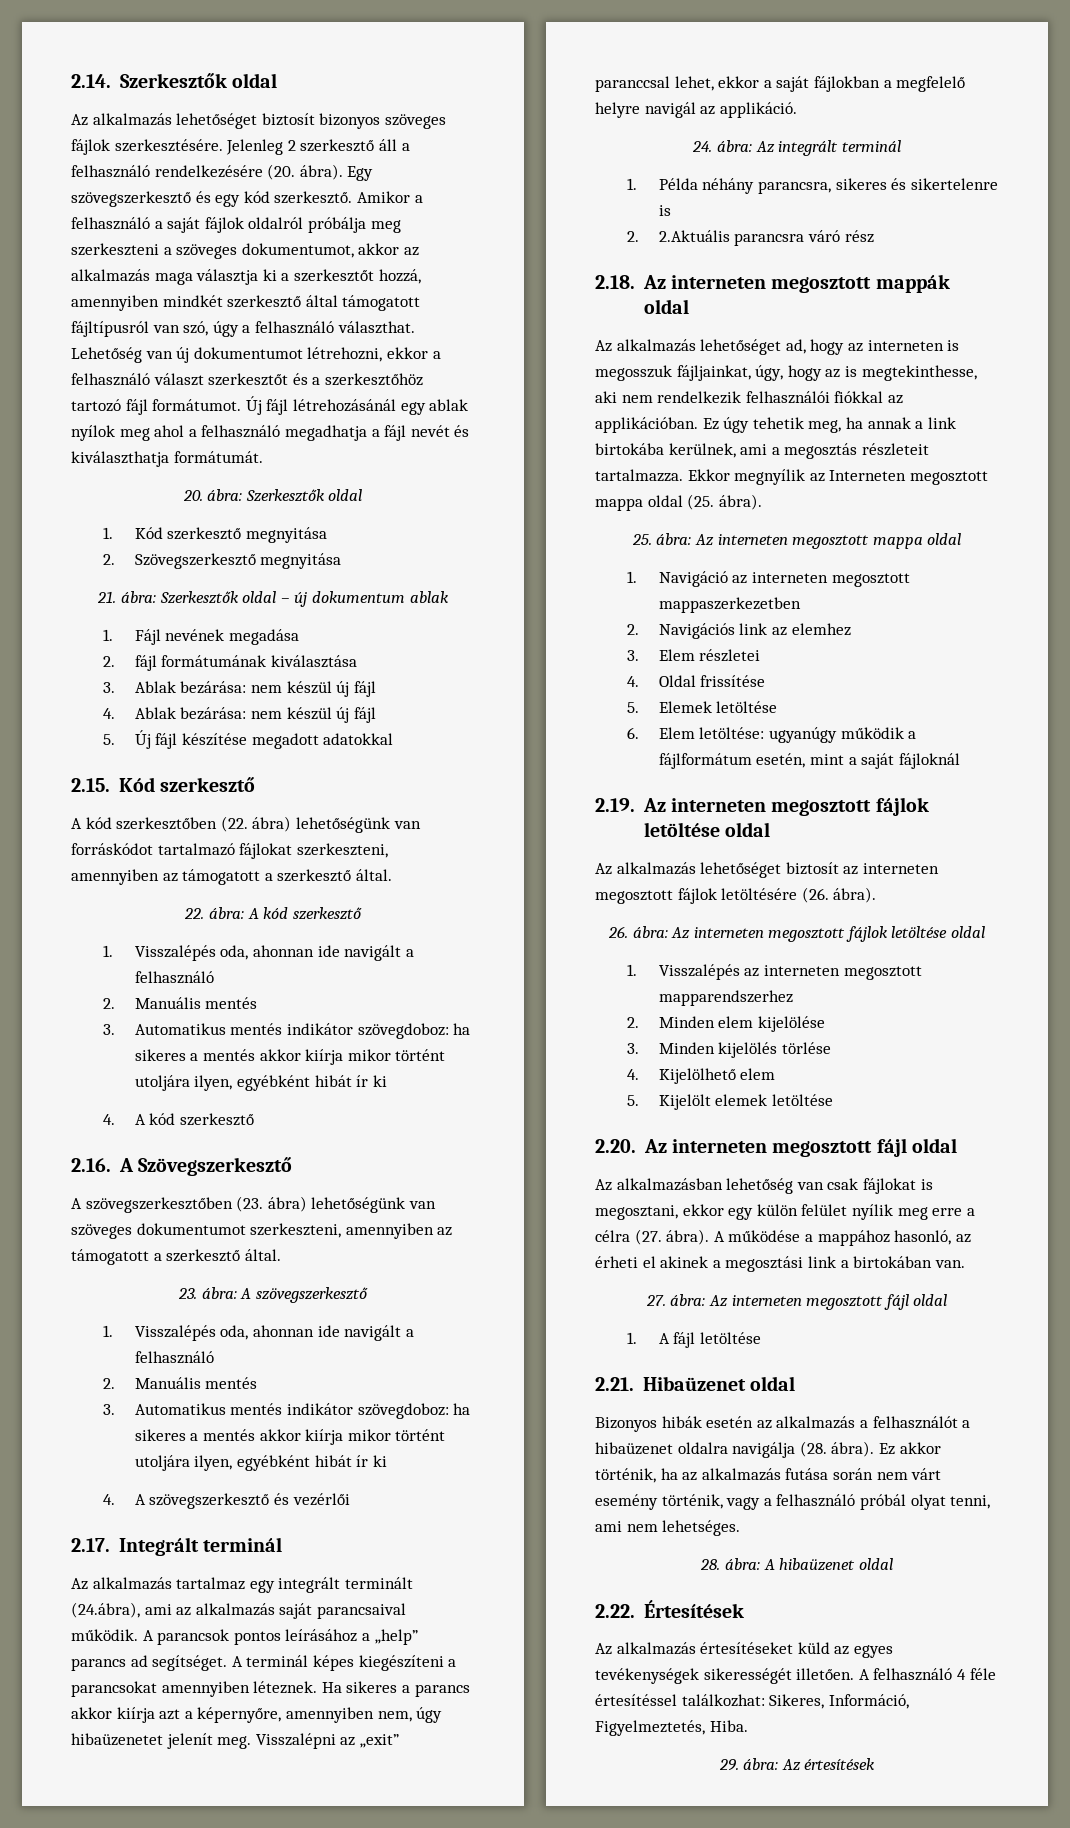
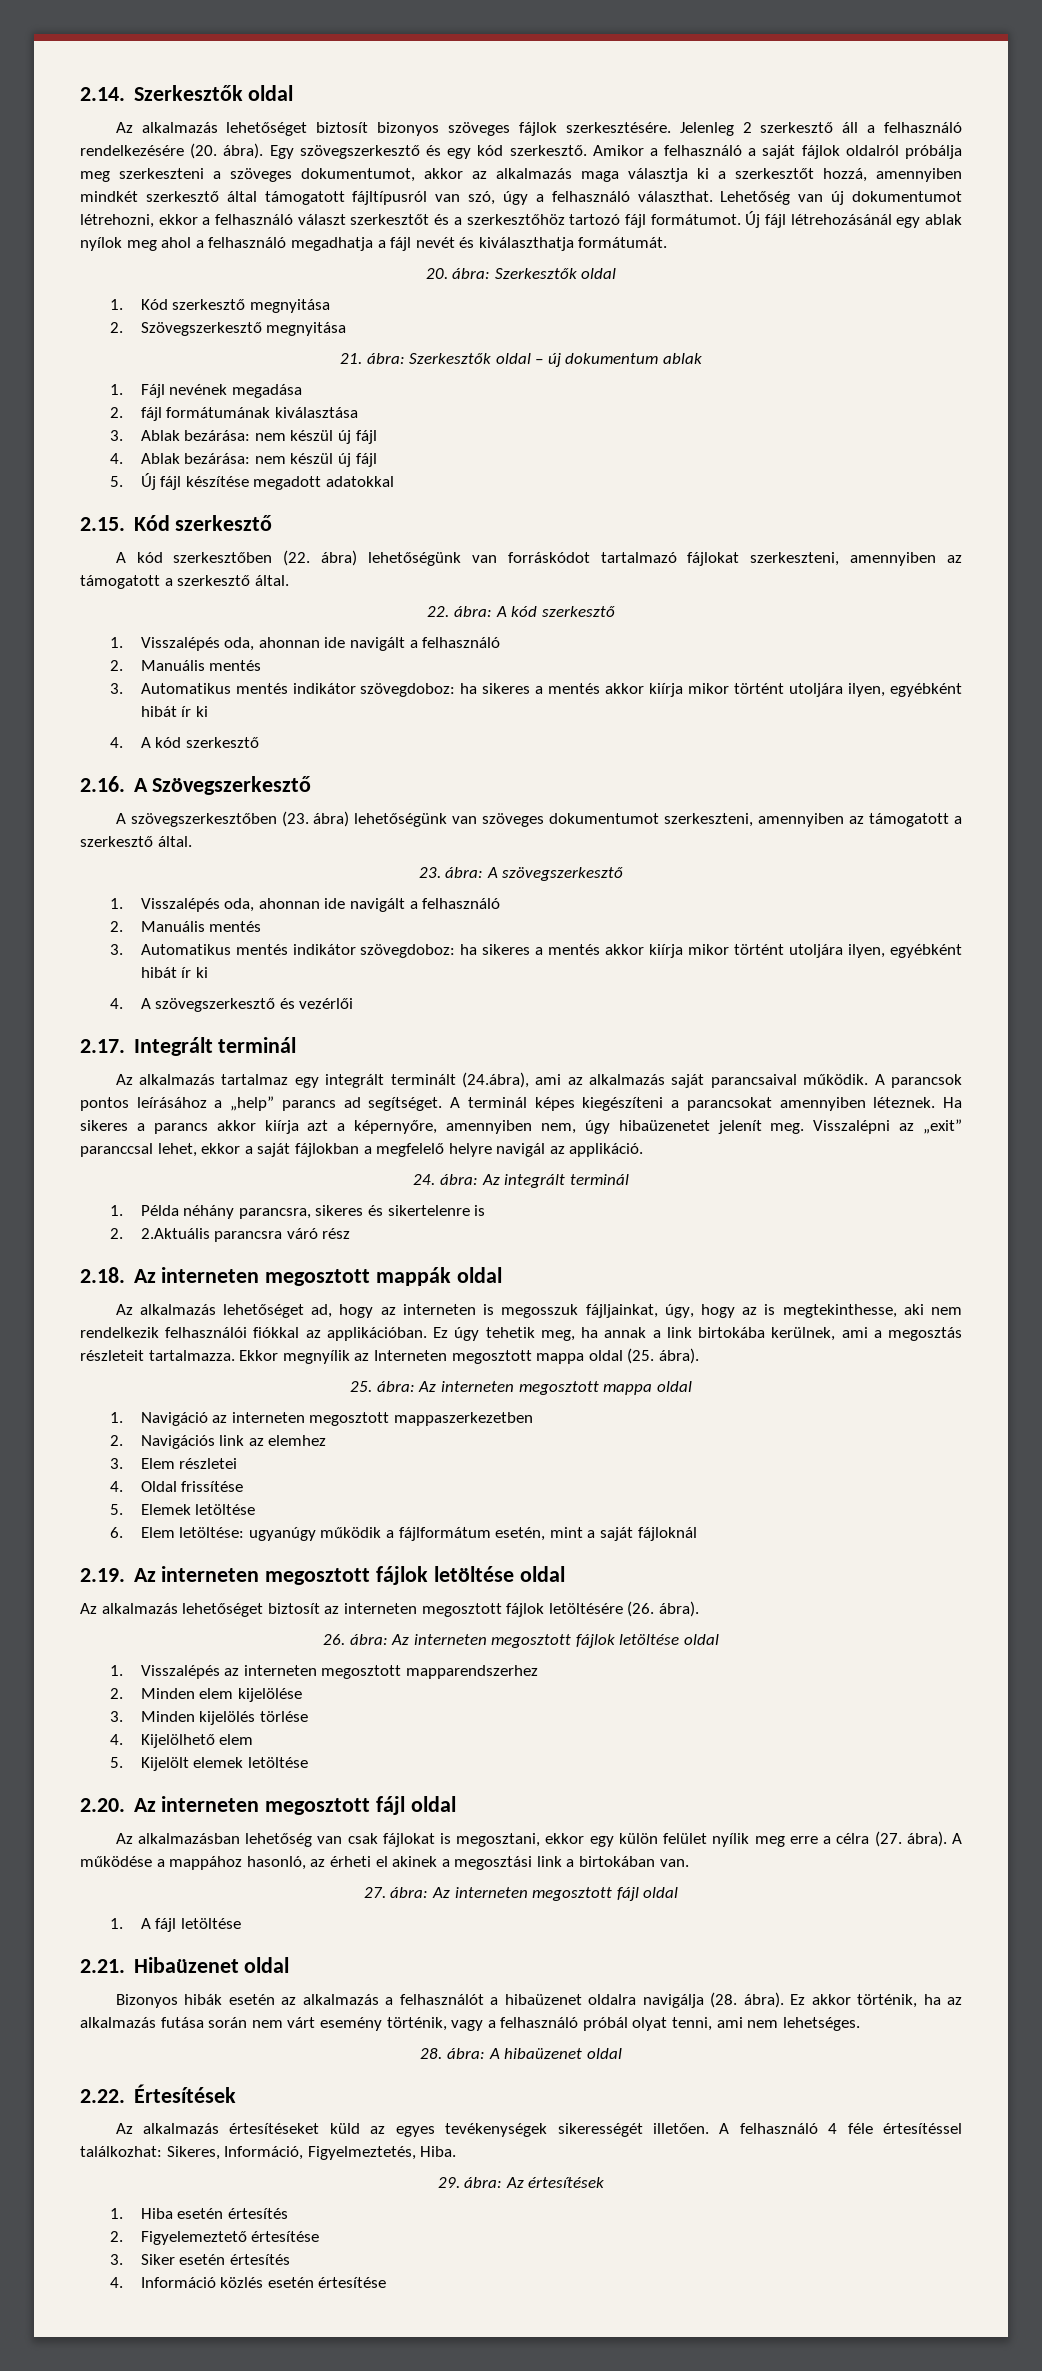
+ 1. Hiba esetén értesítés
+ 2. Figyelemeztető értesítése
+ 3. Siker esetén értesítés
+ 4. Információ közlés esetén értesítése

